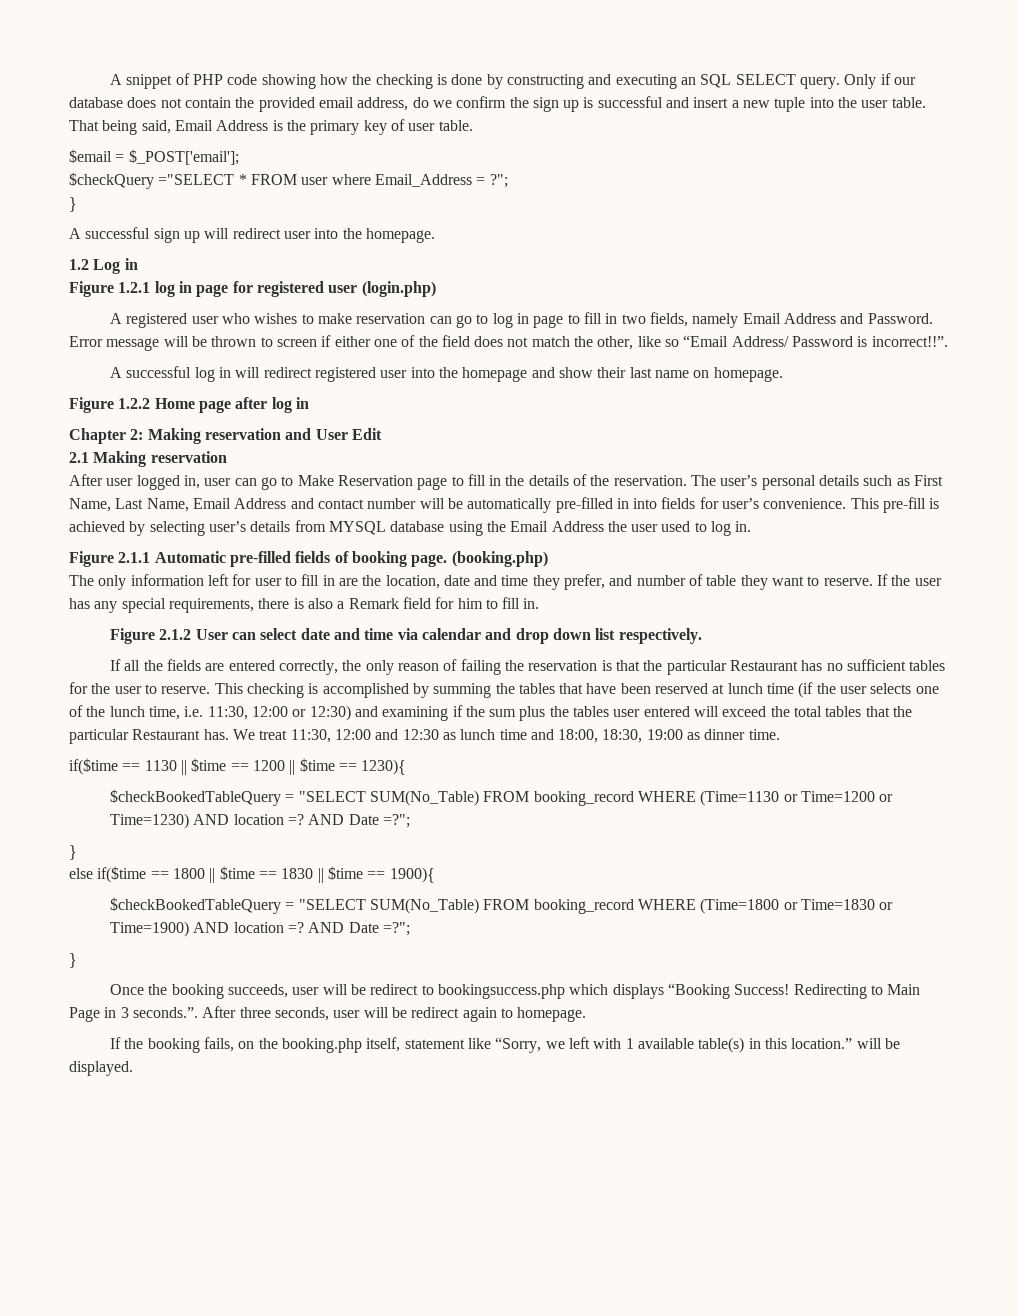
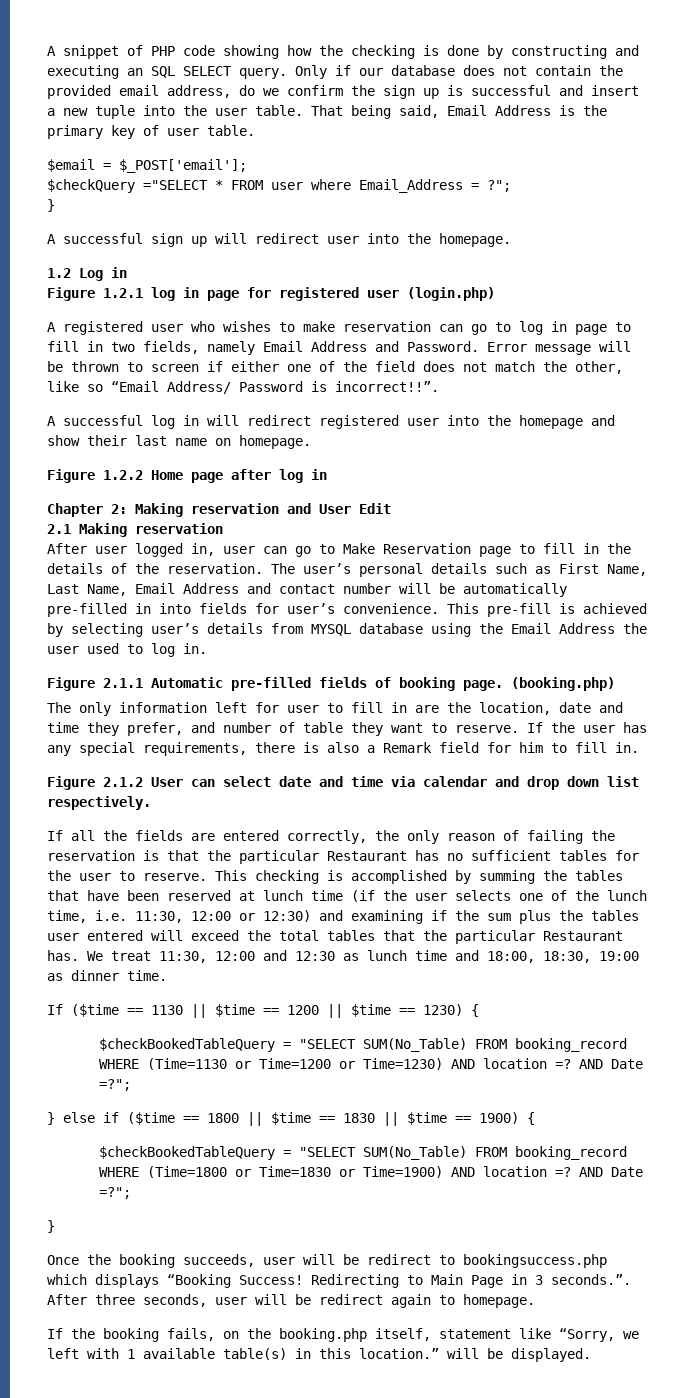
- if($time == 1130 || $time == 1200 || $time == 1230){
+ If ($time == 1130 || $time == 1200 || $time == 1230) {
  $checkBookedTableQuery = "SELECT SUM(No_Table) FROM booking_record WHERE (Time=1130 or Time=1200 or Time=1230) AND location =? AND Date =?";
- }
- else if($time == 1800 || $time == 1830 || $time == 1900){
+ } else if ($time == 1800 || $time == 1830 || $time == 1900) {

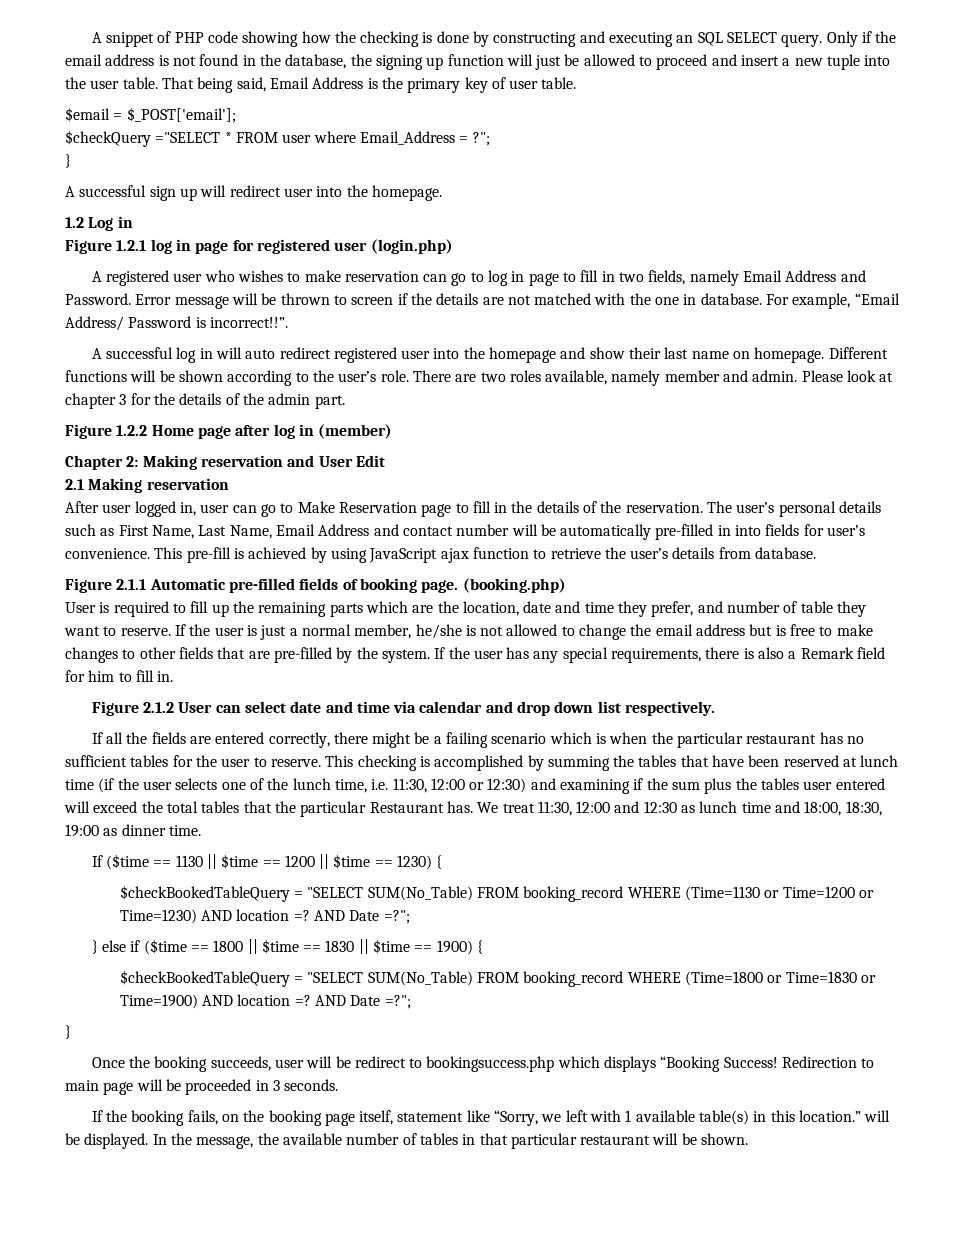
- Only if our database does not contain the provided email address, do we confirm the sign up is successful and insert a new tuple into the user table.
+ Only if the email address is not found in the database, the signing up function will just be allowed to proceed and insert a new tuple into the user table.
- Error message will be thrown to screen if either one of the field does not match the other, like so “Email Address/ Password is incorrect!!”.
+ Error message will be thrown to screen if the details are not matched with the one in database. For example, “Email Address/ Password is incorrect!!”.
- A successful log in will redirect registered user into the homepage and show their last name on homepage.
+ A successful log in will auto redirect registered user into the homepage and show their last name on homepage. Different functions will be shown according to the user’s role. There are two roles available, namely member and admin. Please look at chapter 3 for the details of the admin part.
- Figure 1.2.2 Home page after log in
+ Figure 1.2.2 Home page after log in (member)
- This pre-fill is achieved by selecting user’s details from MYSQL database using the Email Address the user used to log in.
+ This pre-fill is achieved by using JavaScript ajax function to retrieve the user’s details from database.
- The only information left for user to fill in are the location, date and time they prefer, and number of table they want to reserve.
+ User is required to fill up the remaining parts which are the location, date and time they prefer, and number of table they want to reserve.
- If the user has any special requirements, there is also a Remark field for him to fill in.
+ If the user is just a normal member, he/she is not allowed to change the email address but is free to make changes to other fields that are pre-filled by the system. If the user has any special requirements, there is also a Remark field for him to fill in.
- If all the fields are entered correctly, the only reason of failing the reservation is that the particular Restaurant has no sufficient tables for the user to reserve.
+ If all the fields are entered correctly, there might be a failing scenario which is when the particular restaurant has no sufficient tables for the user to reserve.
- Redirecting to Main Page in 3 seconds.”. After three seconds, user will be redirect again to homepage.
+ Redirection to main page will be proceeded in 3 seconds.
- If the booking fails, on the booking.php itself, statement like “Sorry, we left with 1 available table(s) in this location.” will be displayed.
+ If the booking fails, on the booking page itself, statement like “Sorry, we left with 1 available table(s) in this location.” will be displayed.
+ In the message, the available number of tables in that particular restaurant will be shown.

